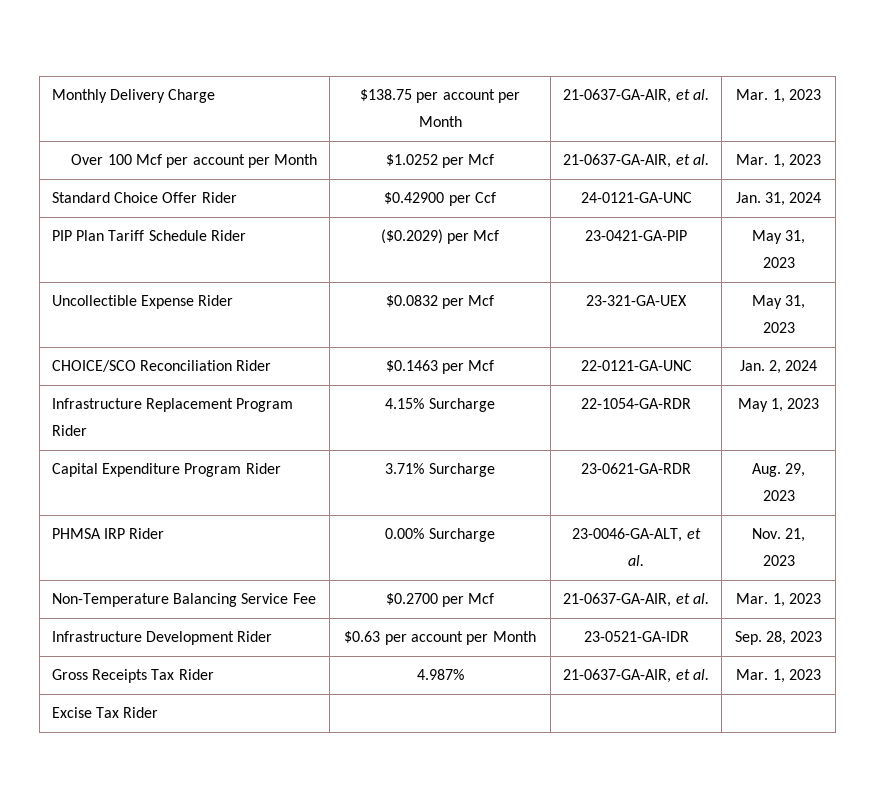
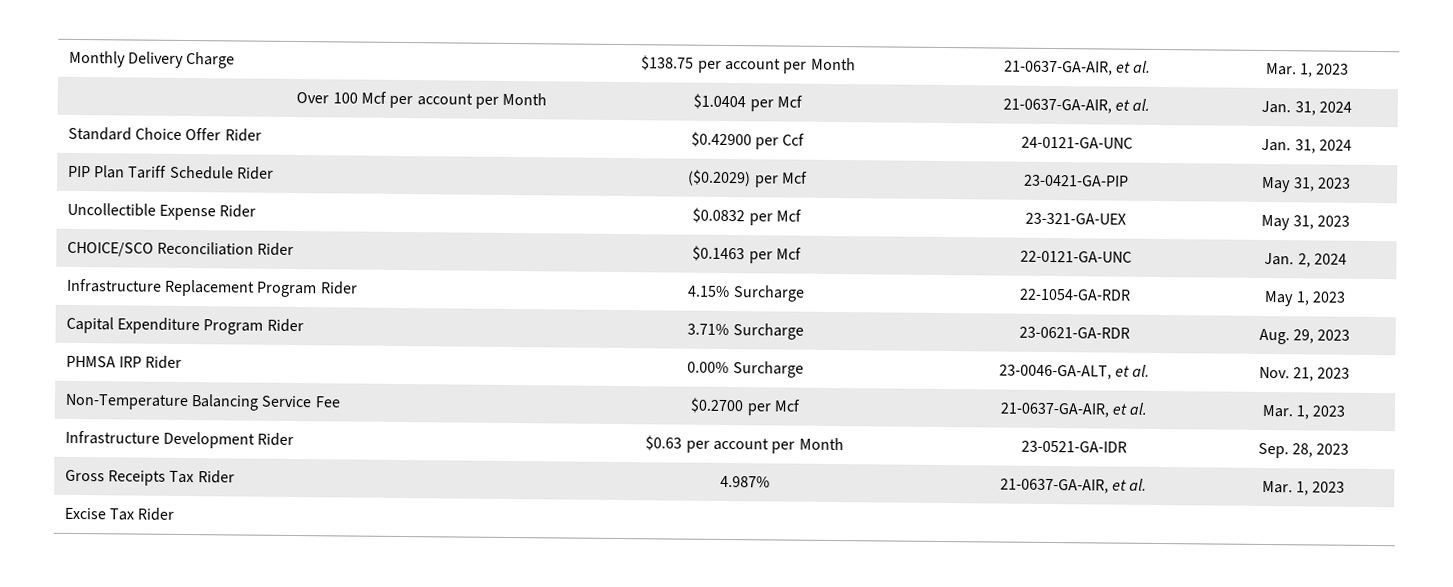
- Over 100 Mcf per account per Month | $1.0252 per Mcf | 21-0637-GA-AIR, et al. | Mar. 1, 2023
+ Over 100 Mcf per account per Month | $1.0404 per Mcf | 21-0637-GA-AIR, et al. | Jan. 31, 2024

